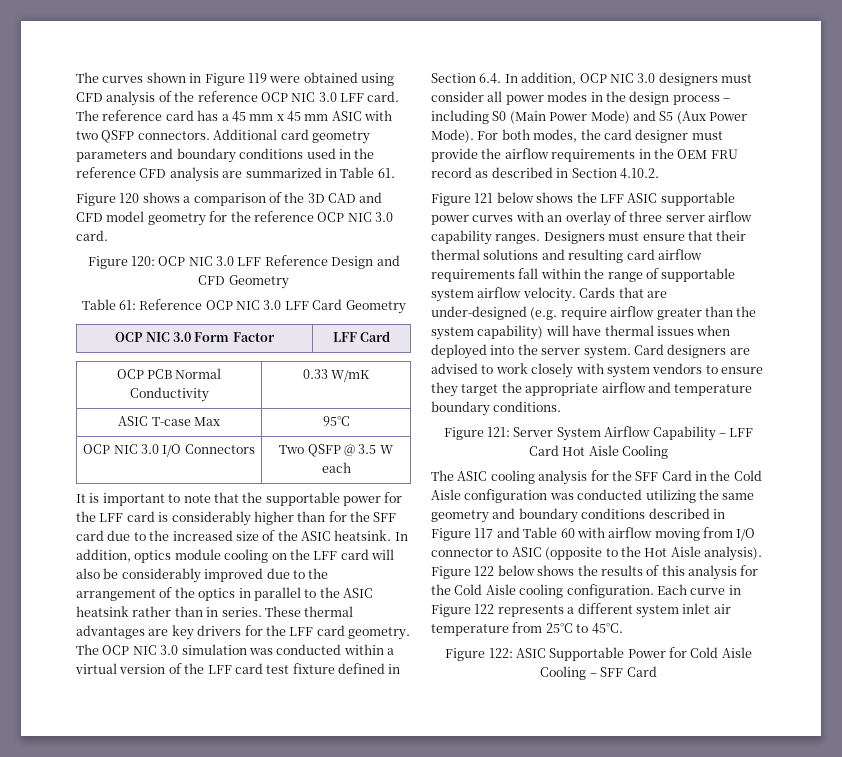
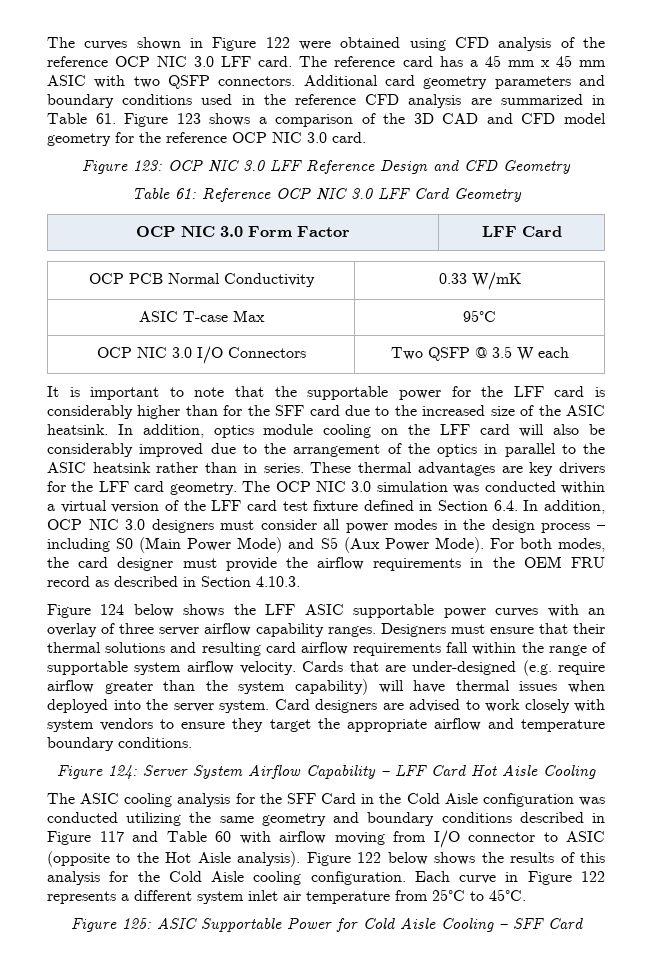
- The curves shown in Figure 119 were obtained using CFD analysis of the reference OCP NIC 3.0 LFF card.
+ The curves shown in Figure 122 were obtained using CFD analysis of the reference OCP NIC 3.0 LFF card.
- Additional card geometry parameters and boundary conditions used in the reference CFD analysis are summarized in Table 61.
- Figure 120 shows a comparison of the 3D CAD and CFD model geometry for the reference OCP NIC 3.0 card.
+ Additional card geometry parameters and boundary conditions used in the reference CFD analysis are summarized in Table 61. Figure 123 shows a comparison of the 3D CAD and CFD model geometry for the reference OCP NIC 3.0 card.
- Figure 120: OCP NIC 3.0 LFF Reference Design and CFD Geometry
+ Figure 123: OCP NIC 3.0 LFF Reference Design and CFD Geometry
- For both modes, the card designer must provide the airflow requirements in the OEM FRU record as described in Section 4.10.2.
- Figure 121 below shows the LFF ASIC supportable power curves with an overlay of three server airflow capability ranges.
+ For both modes, the card designer must provide the airflow requirements in the OEM FRU record as described in Section 4.10.3.
+ Figure 124 below shows the LFF ASIC supportable power curves with an overlay of three server airflow capability ranges.
- Figure 121: Server System Airflow Capability – LFF Card Hot Aisle Cooling
+ Figure 124: Server System Airflow Capability – LFF Card Hot Aisle Cooling
- Figure 122: ASIC Supportable Power for Cold Aisle Cooling – SFF Card
+ Figure 125: ASIC Supportable Power for Cold Aisle Cooling – SFF Card

